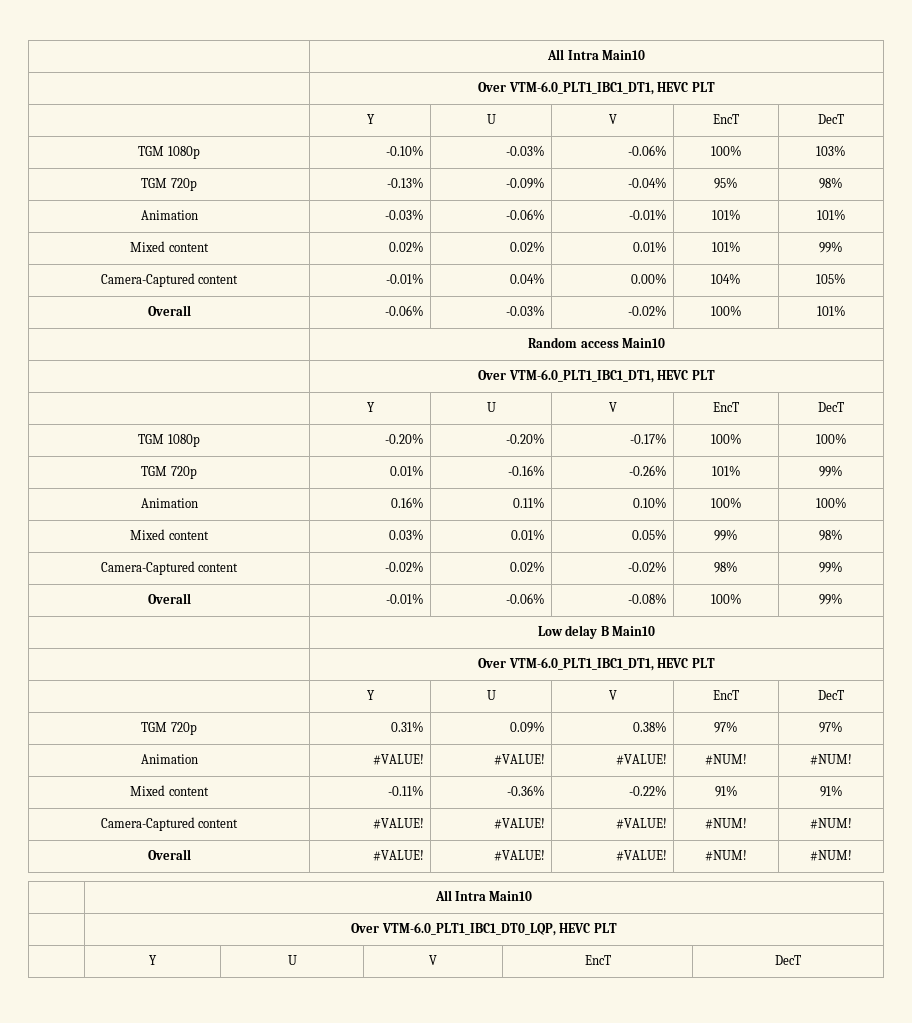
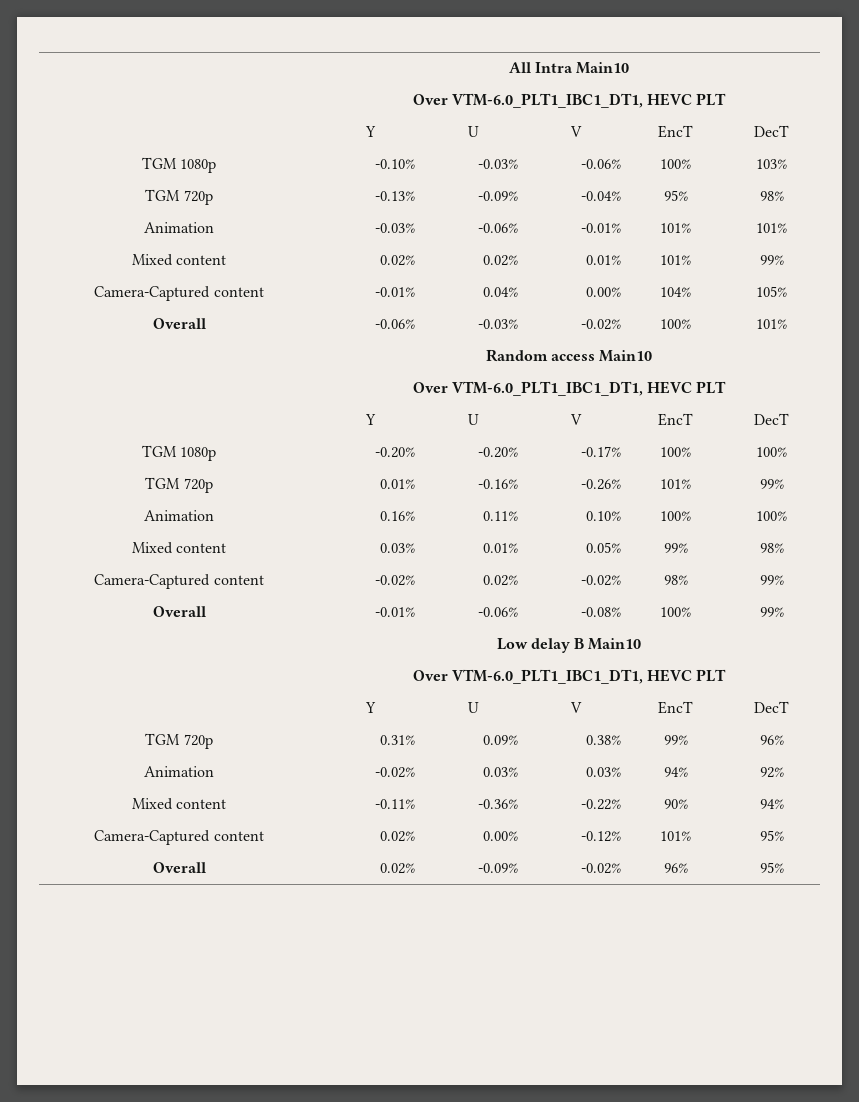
- TGM 720p | 0.31% | 0.09% | 0.38% | 97% | 97%
- Animation | #VALUE! | #VALUE! | #VALUE! | #NUM! | #NUM!
+ TGM 720p | 0.31% | 0.09% | 0.38% | 99% | 96%
+ Animation | -0.02% | 0.03% | 0.03% | 94% | 92%
- Mixed content | -0.11% | -0.36% | -0.22% | 91% | 91%
- Camera-Captured content | #VALUE! | #VALUE! | #VALUE! | #NUM! | #NUM!
- Overall | #VALUE! | #VALUE! | #VALUE! | #NUM! | #NUM!
- | All Intra Main10
- | Over VTM-6.0_PLT1_IBC1_DT0_LQP, HEVC PLT
- | Y | U | V | EncT | DecT
+ Mixed content | -0.11% | -0.36% | -0.22% | 90% | 94%
+ Camera-Captured content | 0.02% | 0.00% | -0.12% | 101% | 95%
+ Overall | 0.02% | -0.09% | -0.02% | 96% | 95%

